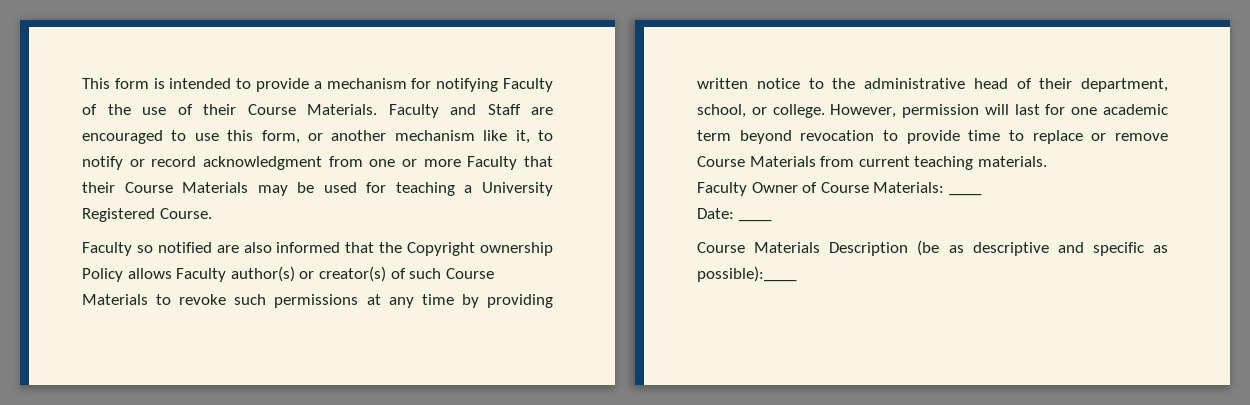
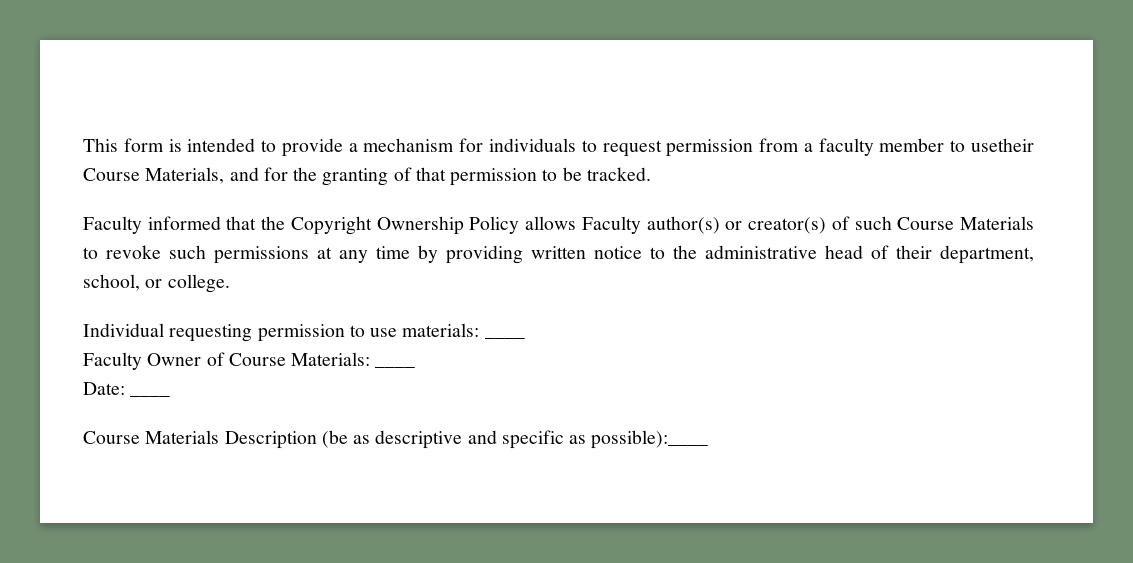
- This form is intended to provide a mechanism for notifying Faculty of the use of their Course Materials. Faculty and Staff are encouraged to use this form, or another mechanism like it, to notify or record acknowledgment from one or more Faculty that their Course Materials may be used for teaching a University Registered Course.
- Faculty so notified are also informed that the Copyright ownership Policy allows Faculty author(s) or creator(s) of such Course Materials to revoke such permissions at any time by providing written notice to the administrative head of their department, school, or college. However, permission will last for one academic term beyond revocation to provide time to replace or remove Course Materials from current teaching materials.
+ This form is intended to provide a mechanism for individuals to request permission from a faculty member to usetheir Course Materials, and for the granting of that permission to be tracked.
+ Faculty informed that the Copyright Ownership Policy allows Faculty author(s) or creator(s) of such Course Materials to revoke such permissions at any time by providing written notice to the administrative head of their department, school, or college.
+ Individual requesting permission to use materials: ____

